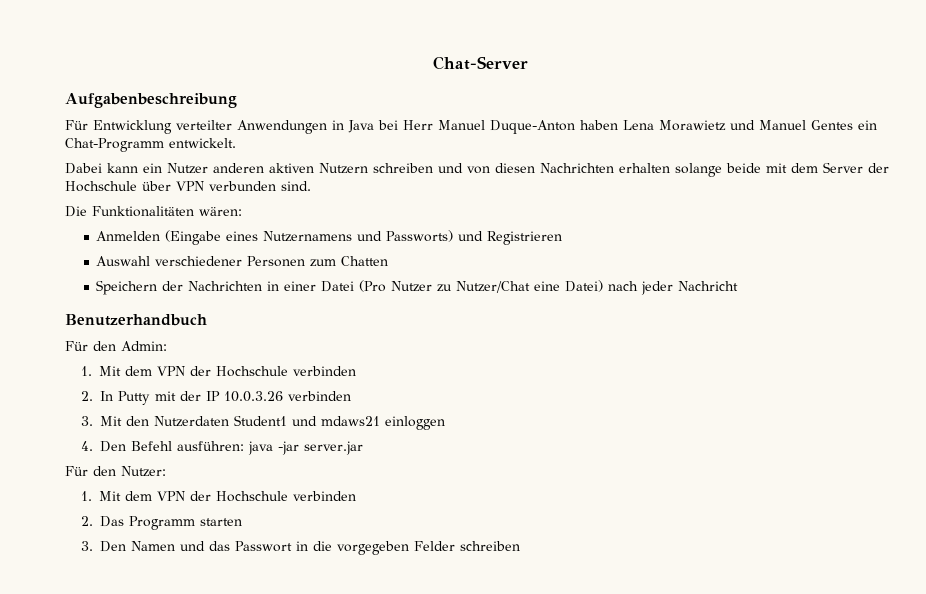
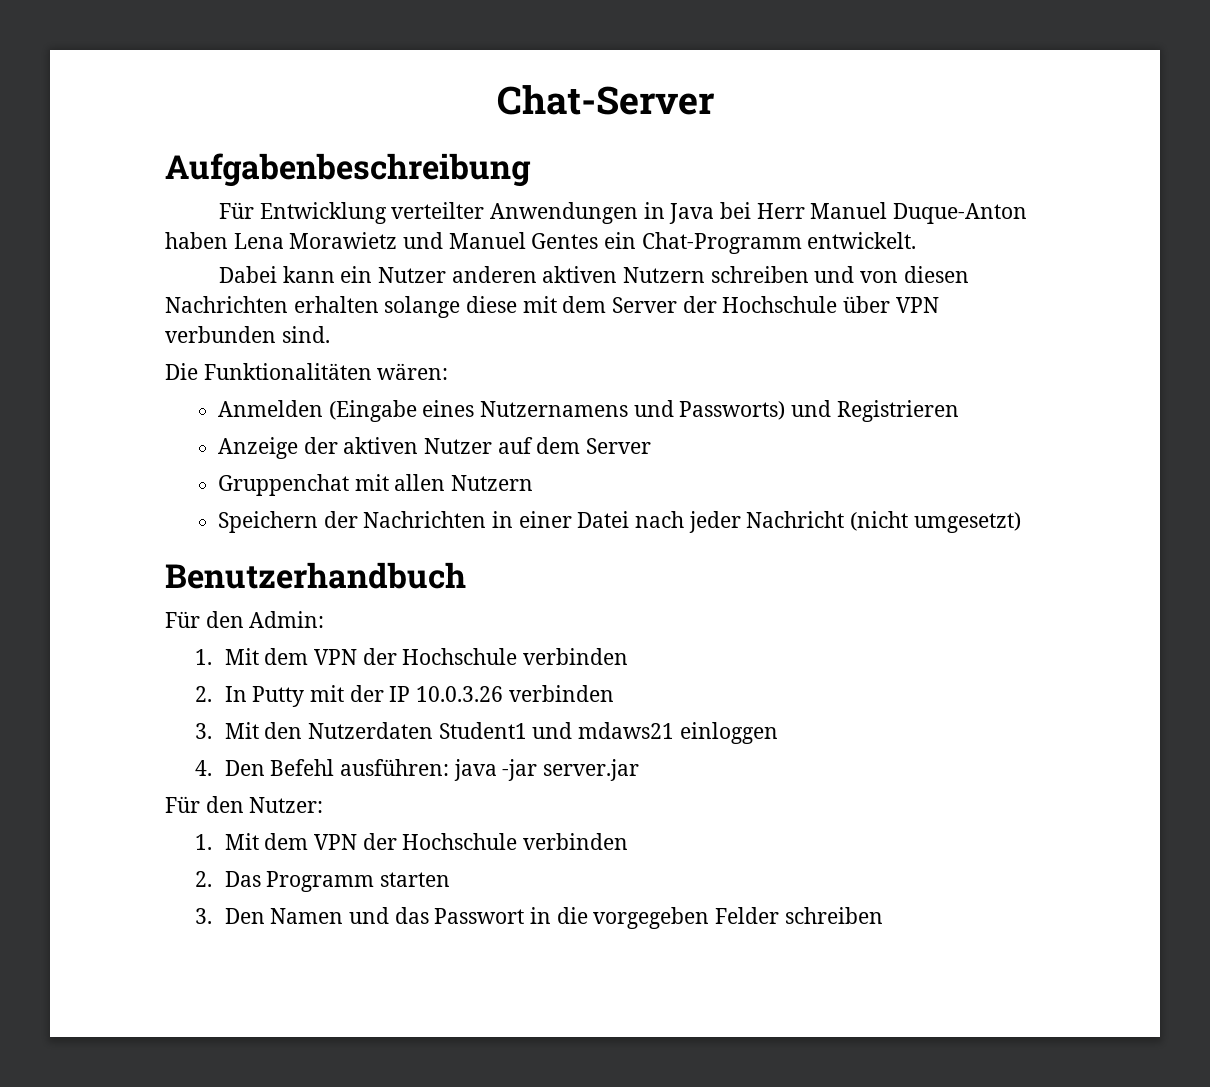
- Dabei kann ein Nutzer anderen aktiven Nutzern schreiben und von diesen Nachrichten erhalten solange beide mit dem Server der Hochschule über VPN verbunden sind.
+ Dabei kann ein Nutzer anderen aktiven Nutzern schreiben und von diesen Nachrichten erhalten solange diese mit dem Server der Hochschule über VPN verbunden sind.
- Auswahl verschiedener Personen zum Chatten
+ Anzeige der aktiven Nutzer auf dem Server
+ Gruppenchat mit allen Nutzern
- Speichern der Nachrichten in einer Datei (Pro Nutzer zu Nutzer/Chat eine Datei) nach jeder Nachricht
+ Speichern der Nachrichten in einer Datei nach jeder Nachricht (nicht umgesetzt)

